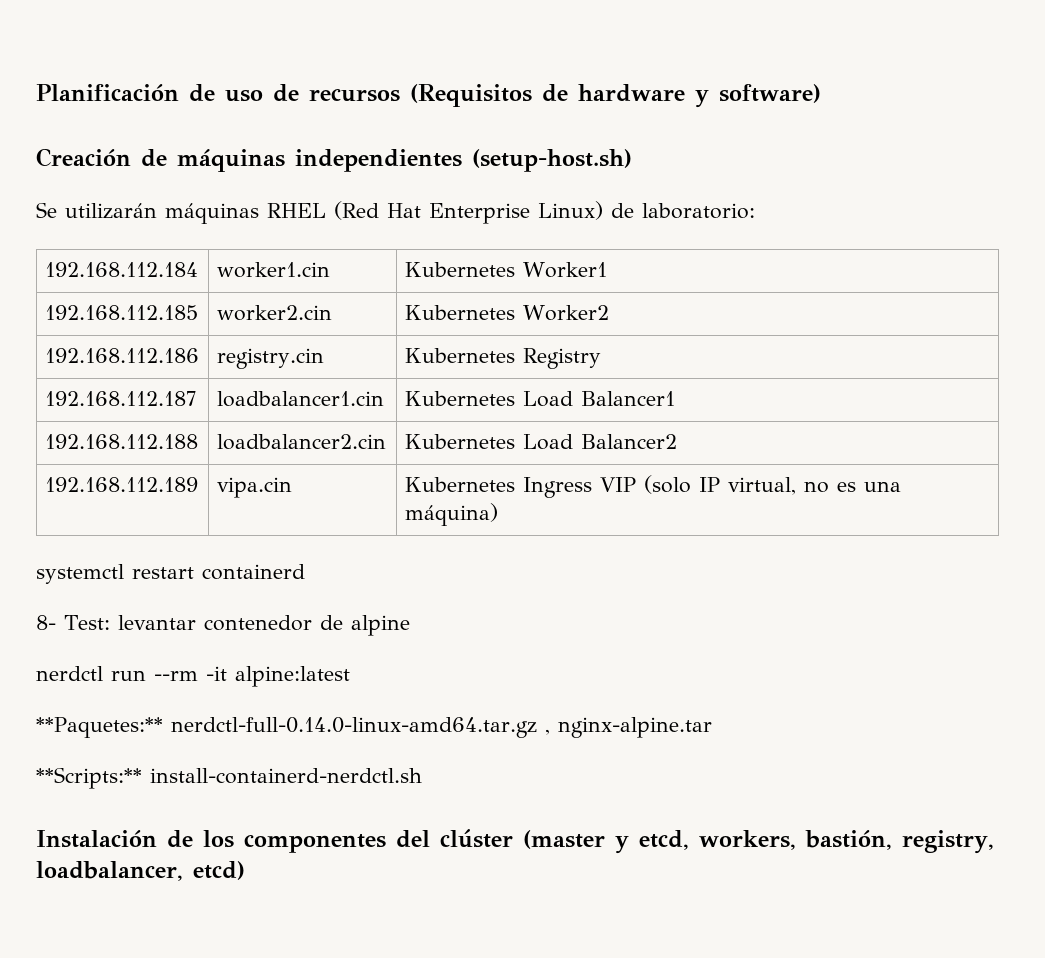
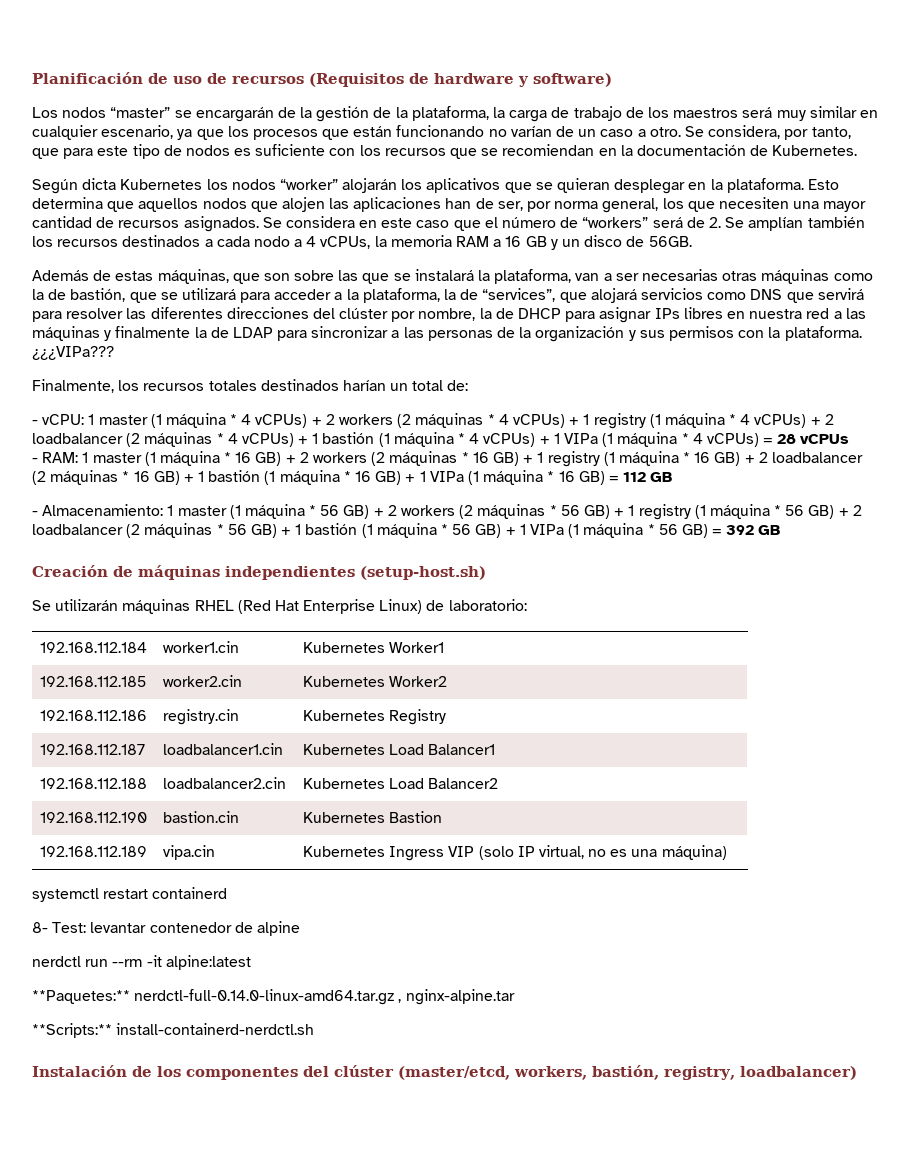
+ Los nodos “master” se encargarán de la gestión de la plataforma, la carga de trabajo de los maestros será muy similar en cualquier escenario, ya que los procesos que están funcionando no varían de un caso a otro. Se considera, por tanto, que para este tipo de nodos es suficiente con los recursos que se recomiendan en la documentación de Kubernetes.
+ Según dicta Kubernetes los nodos “worker” alojarán los aplicativos que se quieran desplegar en la plataforma. Esto determina que aquellos nodos que alojen las aplicaciones han de ser, por norma general, los que necesiten una mayor cantidad de recursos asignados. Se considera en este caso que el número de “workers” será de 2. Se amplían también los recursos destinados a cada nodo a 4 vCPUs, la memoria RAM a 16 GB y un disco de 56GB.
+ Además de estas máquinas, que son sobre las que se instalará la plataforma, van a ser necesarias otras máquinas como la de bastión, que se utilizará para acceder a la plataforma, la de “services”, que alojará servicios como DNS que servirá para resolver las diferentes direcciones del clúster por nombre, la de DHCP para asignar IPs libres en nuestra red a las máquinas y finalmente la de LDAP para sincronizar a las personas de la organización y sus permisos con la plataforma. ¿¿¿VIPa???
+ Finalmente, los recursos totales destinados harían un total de:
+ - vCPU: 1 master (1 máquina * 4 vCPUs) + 2 workers (2 máquinas * 4 vCPUs) + 1 registry (1 máquina * 4 vCPUs) + 2 loadbalancer (2 máquinas * 4 vCPUs) + 1 bastión (1 máquina * 4 vCPUs) + 1 VIPa (1 máquina * 4 vCPUs) = 28 vCPUs
+ - RAM: 1 master (1 máquina * 16 GB) + 2 workers (2 máquinas * 16 GB) + 1 registry (1 máquina * 16 GB) + 2 loadbalancer (2 máquinas * 16 GB) + 1 bastión (1 máquina * 16 GB) + 1 VIPa (1 máquina * 16 GB) = 112 GB
+ - Almacenamiento: 1 master (1 máquina * 56 GB) + 2 workers (2 máquinas * 56 GB) + 1 registry (1 máquina * 56 GB) + 2 loadbalancer (2 máquinas * 56 GB) + 1 bastión (1 máquina * 56 GB) + 1 VIPa (1 máquina * 56 GB) = 392 GB
+ 192.168.112.190 | bastion.cin | Kubernetes Bastion
- Instalación de los componentes del clúster (master y etcd, workers, bastión, registry, loadbalancer, etcd)
+ Instalación de los componentes del clúster (master/etcd, workers, bastión, registry, loadbalancer)

